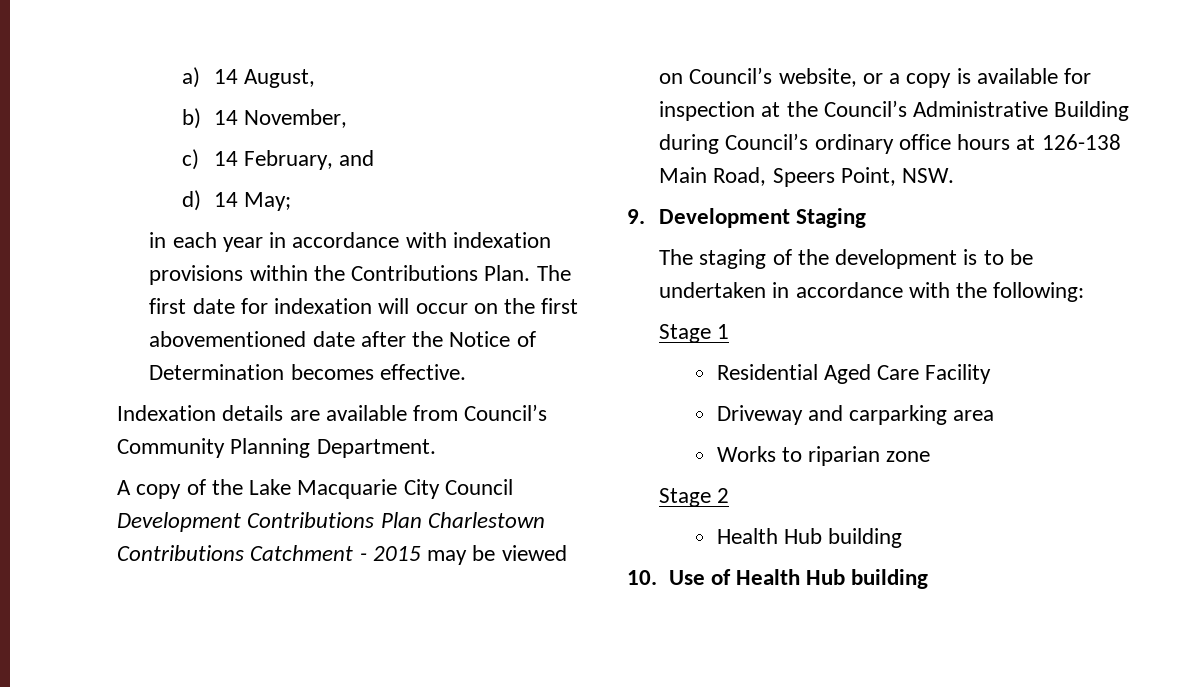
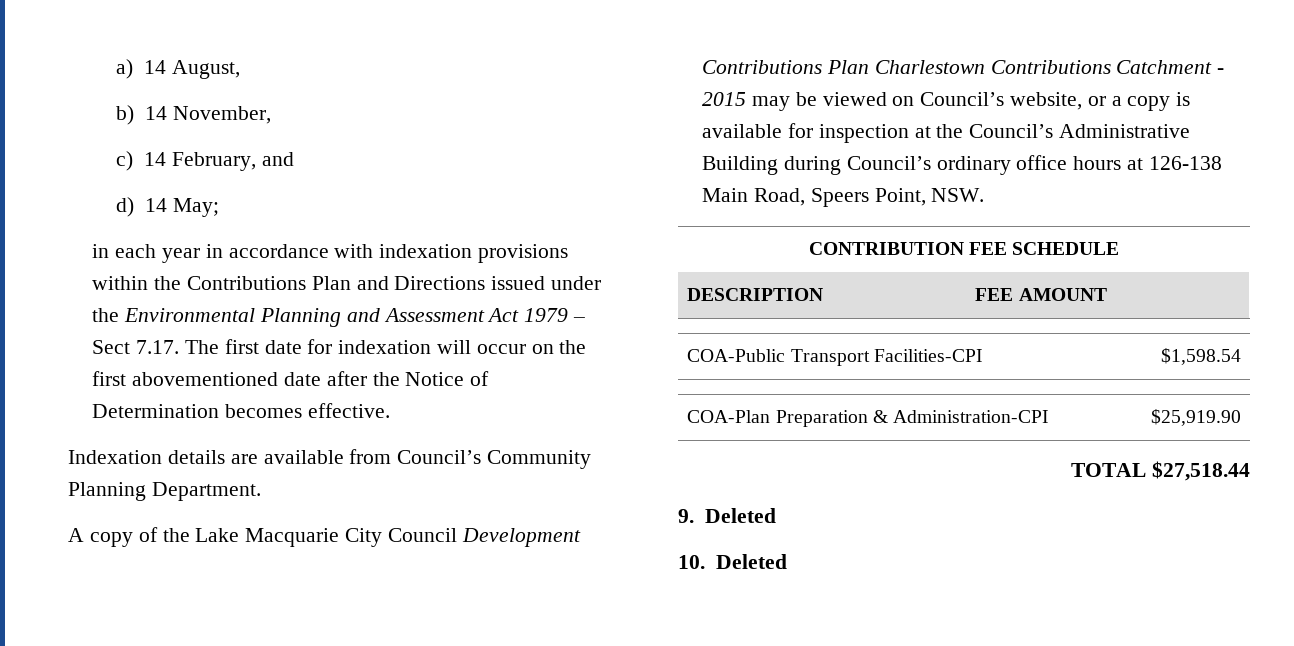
- in each year in accordance with indexation provisions within the Contributions Plan. The first date for indexation will occur on the first abovementioned date after the Notice of Determination becomes effective.
+ in each year in accordance with indexation provisions within the Contributions Plan and Directions issued under the Environmental Planning and Assessment Act 1979 – Sect 7.17. The first date for indexation will occur on the first abovementioned date after the Notice of Determination becomes effective.
- 9. Development Staging
- The staging of the development is to be undertaken in accordance with the following:
- Stage 1
- Residential Aged Care Facility
- Driveway and carparking area
- Works to riparian zone
- Stage 2
- Health Hub building
- 10. Use of Health Hub building
+ CONTRIBUTION FEE SCHEDULE
+ DESCRIPTION | FEE AMOUNT
+ COA-Public Transport Facilities-CPI | $1,598.54
+ COA-Plan Preparation & Administration-CPI | $25,919.90
+ TOTAL $27,518.44
+ 9. Deleted
+ 10. Deleted

